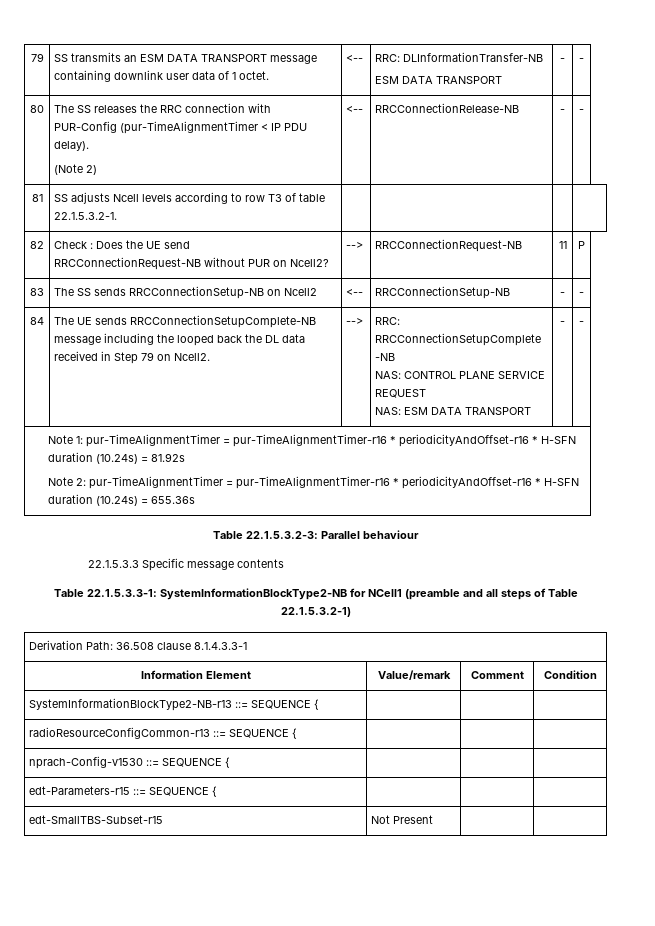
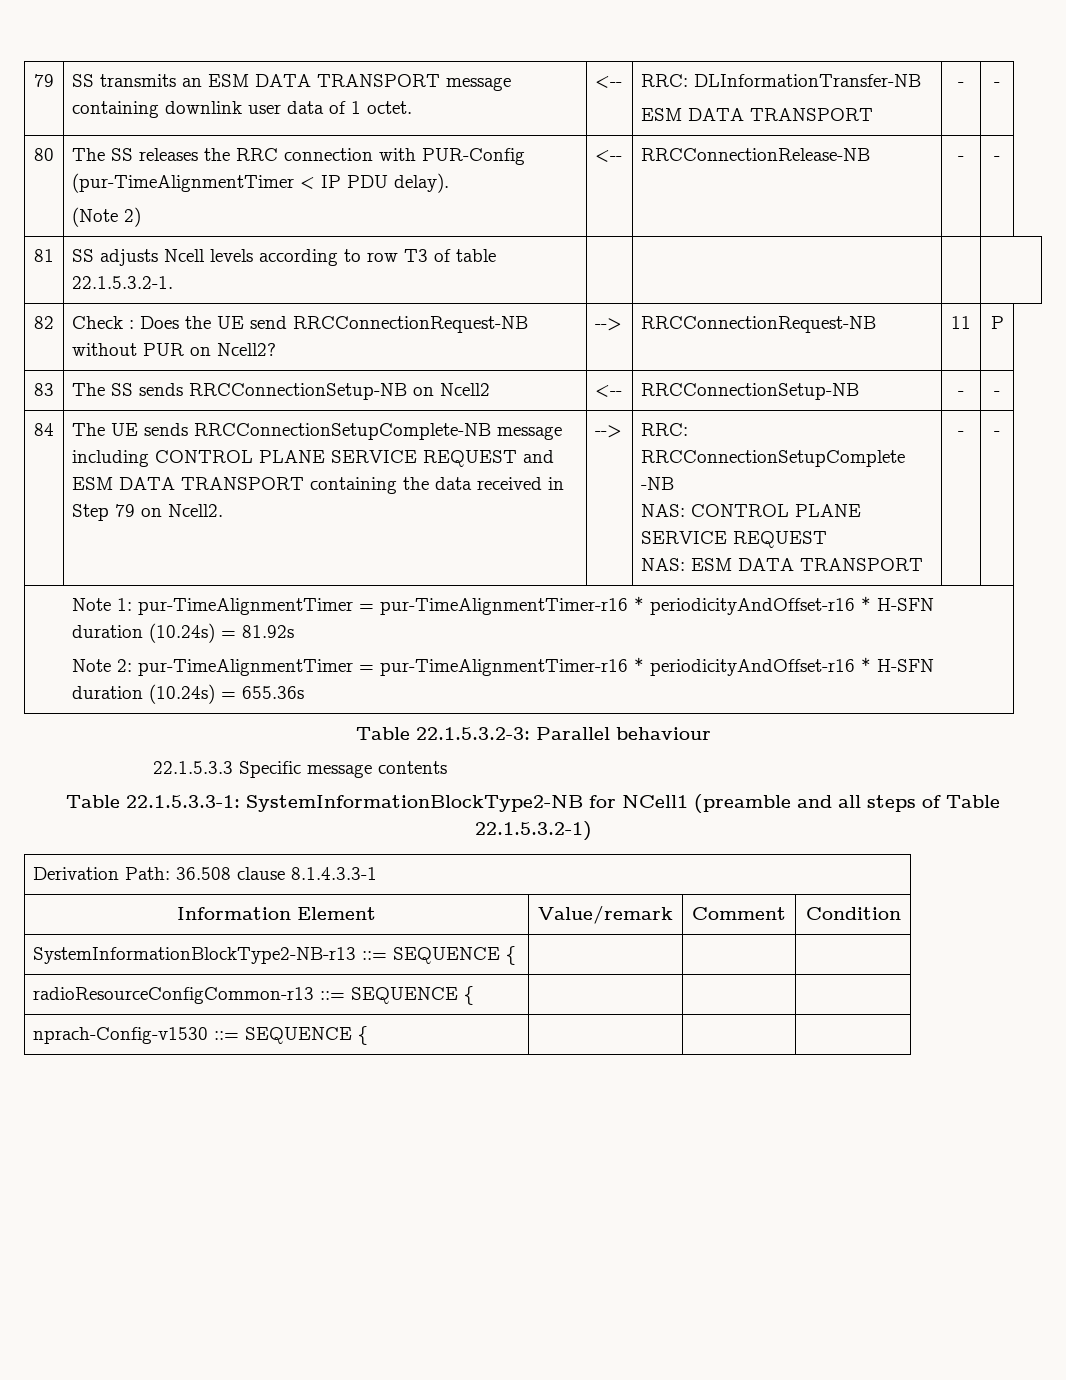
- 84 | The UE sends RRCConnectionSetupComplete-NB message including the looped back the DL data received in Step 79 on Ncell2. | --> | RRC: RRCConnectionSetupComplete -NB
+ 84 | The UE sends RRCConnectionSetupComplete-NB message including CONTROL PLANE SERVICE REQUEST and ESM DATA TRANSPORT containing the data received in Step 79 on Ncell2. | --> | RRC: RRCConnectionSetupComplete -NB
- edt-Parameters-r15 ::= SEQUENCE { | | |
- edt-SmallTBS-Subset-r15 | Not Present | |

